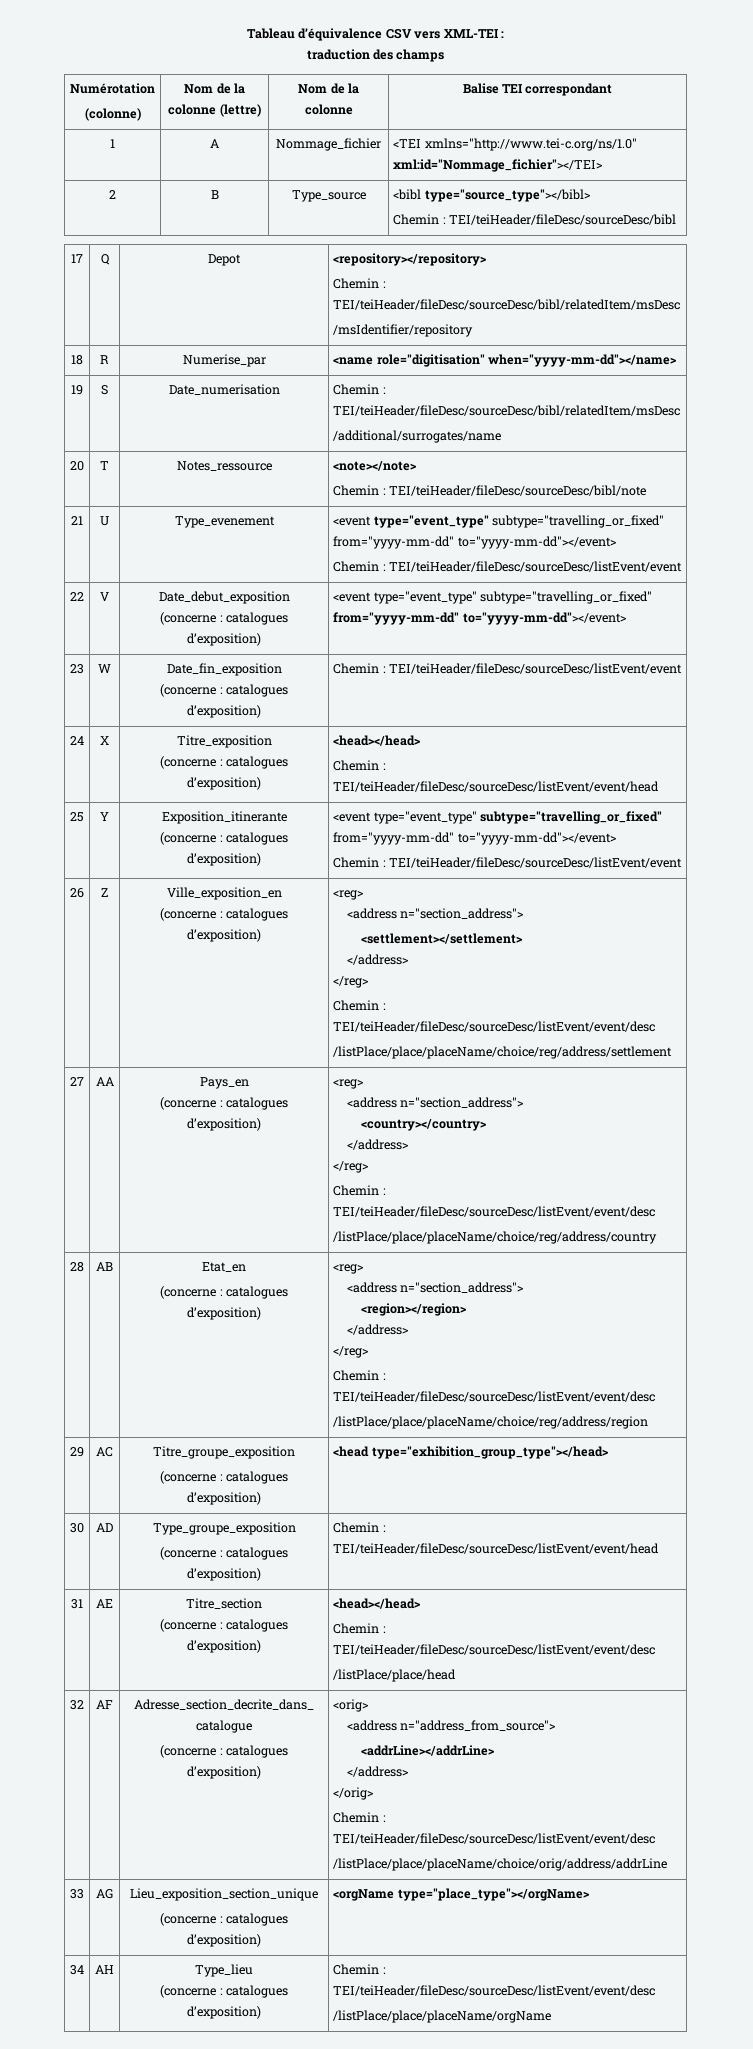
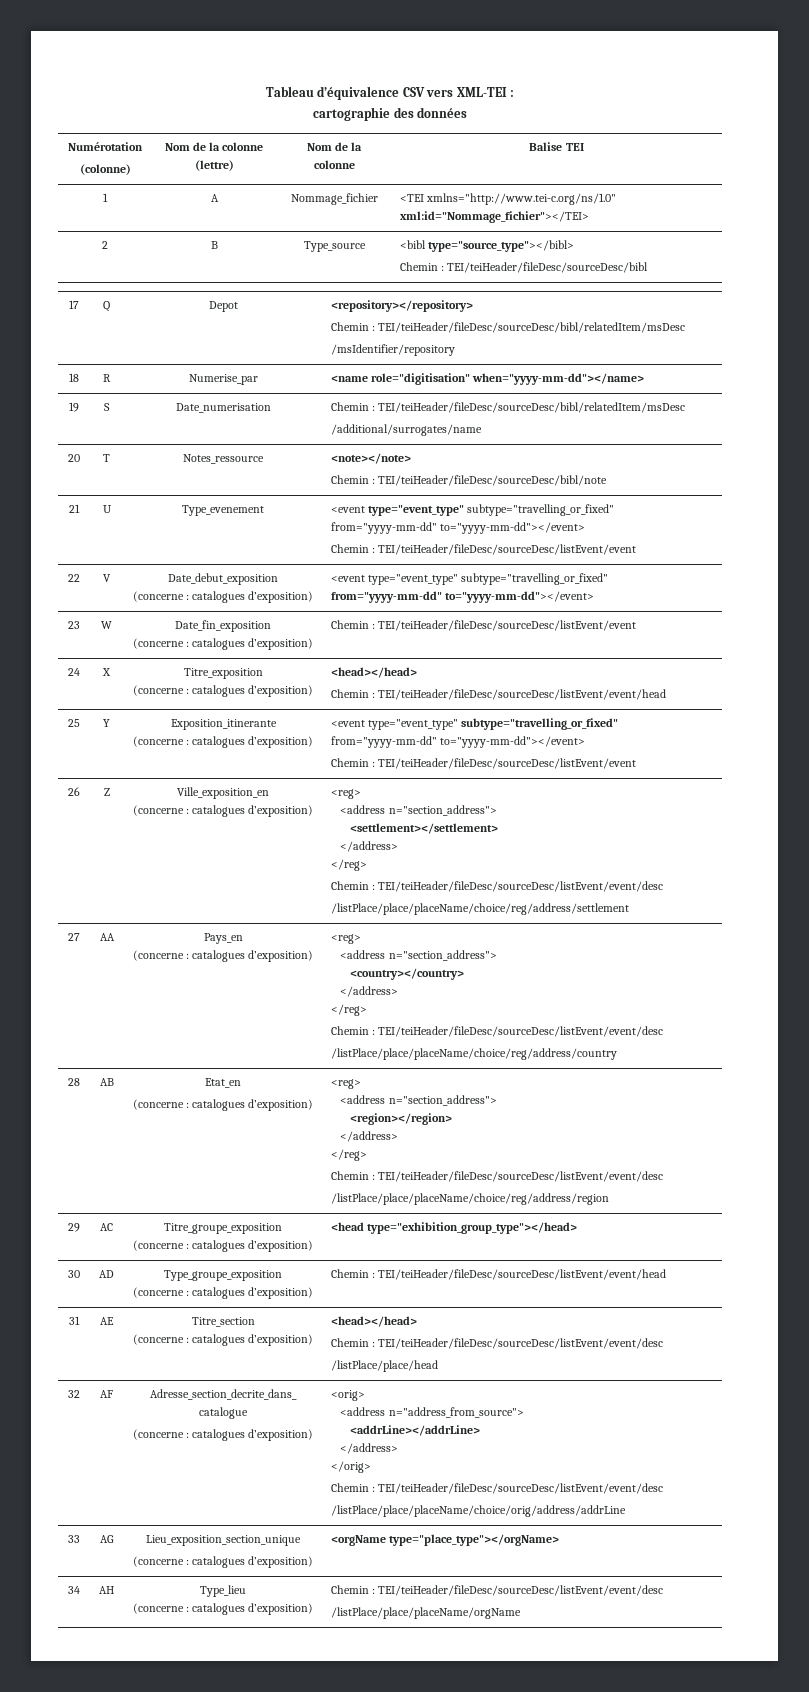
- traduction des champs
+ cartographie des données
  Numérotation
- (colonne) | Nom de la colonne (lettre) | Nom de la colonne | Balise TEI correspondant
+ (colonne) | Nom de la colonne (lettre) | Nom de la colonne | Balise TEI

